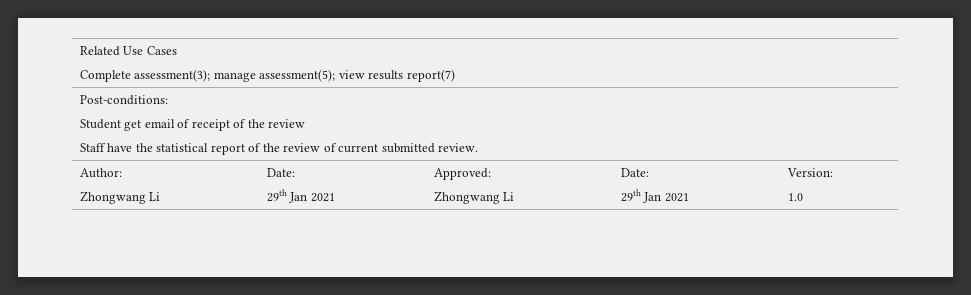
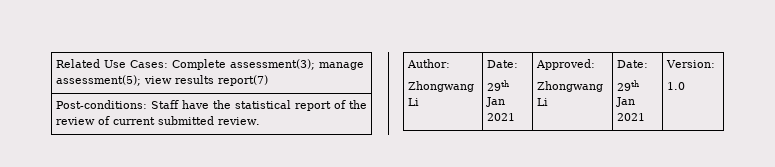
- Related Use Cases
- Complete assessment(3); manage assessment(5); view results report(7)
+ Related Use Cases: Complete assessment(3); manage assessment(5); view results report(7)
- Post-conditions:
- Student get email of receipt of the review
- Staff have the statistical report of the review of current submitted review.
+ Post-conditions: Staff have the statistical report of the review of current submitted review.

